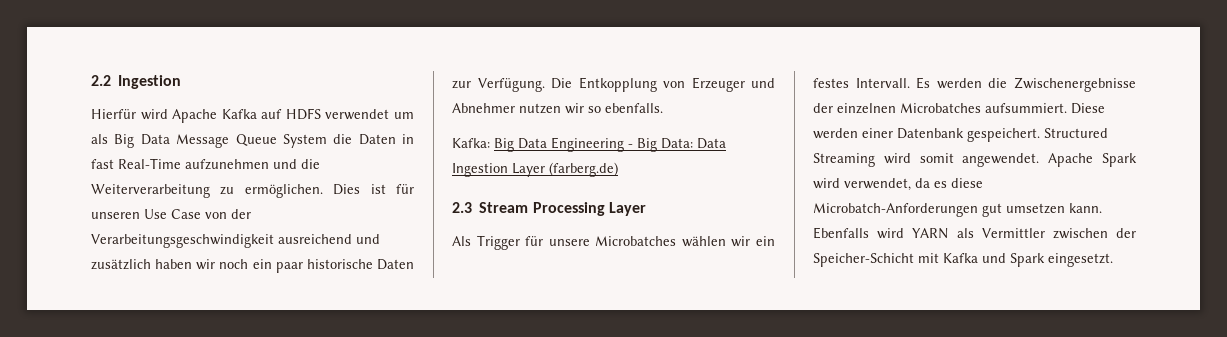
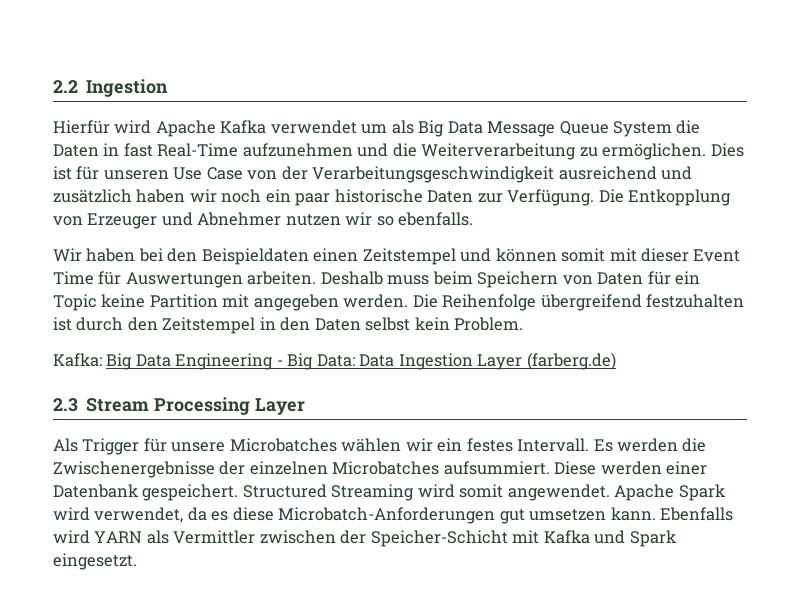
- Hierfür wird Apache Kafka auf HDFS verwendet um als Big Data Message Queue System die Daten in fast Real-Time aufzunehmen und die Weiterverarbeitung zu ermöglichen.
+ Hierfür wird Apache Kafka verwendet um als Big Data Message Queue System die Daten in fast Real-Time aufzunehmen und die Weiterverarbeitung zu ermöglichen.
+ Wir haben bei den Beispieldaten einen Zeitstempel und können somit mit dieser Event Time für Auswertungen arbeiten. Deshalb muss beim Speichern von Daten für ein Topic keine Partition mit angegeben werden. Die Reihenfolge übergreifend festzuhalten ist durch den Zeitstempel in den Daten selbst kein Problem.

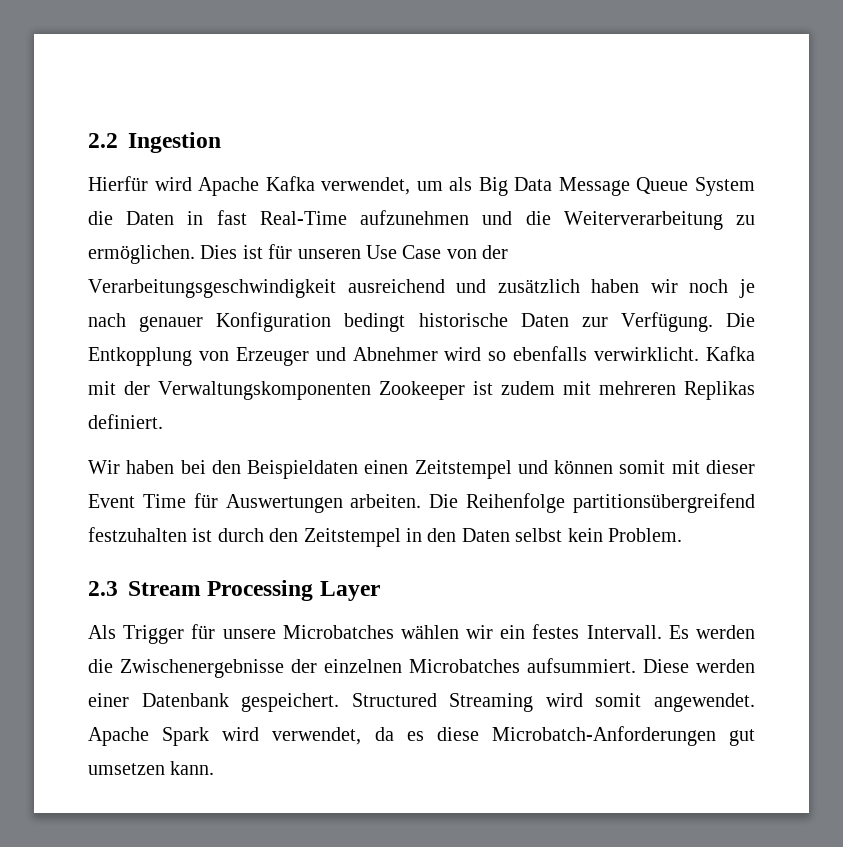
- Hierfür wird Apache Kafka verwendet um als Big Data Message Queue System die Daten in fast Real-Time aufzunehmen und die Weiterverarbeitung zu ermöglichen.
+ Hierfür wird Apache Kafka verwendet, um als Big Data Message Queue System die Daten in fast Real-Time aufzunehmen und die Weiterverarbeitung zu ermöglichen.
- Dies ist für unseren Use Case von der Verarbeitungsgeschwindigkeit ausreichend und zusätzlich haben wir noch ein paar historische Daten zur Verfügung.
+ Dies ist für unseren Use Case von der Verarbeitungsgeschwindigkeit ausreichend und zusätzlich haben wir noch je nach genauer Konfiguration bedingt historische Daten zur Verfügung.
- Die Entkopplung von Erzeuger und Abnehmer nutzen wir so ebenfalls.
+ Die Entkopplung von Erzeuger und Abnehmer wird so ebenfalls verwirklicht. Kafka mit der Verwaltungskomponenten Zookeeper ist zudem mit mehreren Replikas definiert.
- Deshalb muss beim Speichern von Daten für ein Topic keine Partition mit angegeben werden.
- Die Reihenfolge übergreifend festzuhalten ist durch den Zeitstempel in den Daten selbst kein Problem.
+ Die Reihenfolge partitionsübergreifend festzuhalten ist durch den Zeitstempel in den Daten selbst kein Problem.
- Kafka: Big Data Engineering - Big Data: Data Ingestion Layer (farberg.de)
- Ebenfalls wird YARN als Vermittler zwischen der Speicher-Schicht mit Kafka und Spark eingesetzt.

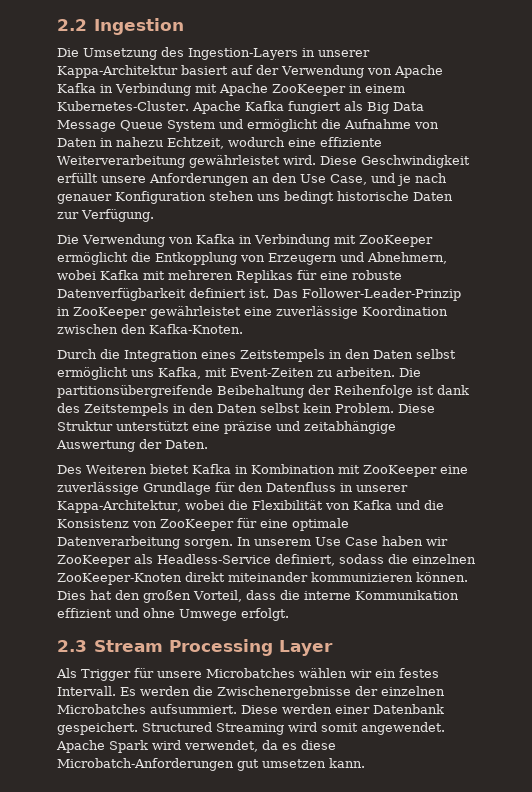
- Hierfür wird Apache Kafka verwendet, um als Big Data Message Queue System die Daten in fast Real-Time aufzunehmen und die Weiterverarbeitung zu ermöglichen. Dies ist für unseren Use Case von der Verarbeitungsgeschwindigkeit ausreichend und zusätzlich haben wir noch je nach genauer Konfiguration bedingt historische Daten zur Verfügung. Die Entkopplung von Erzeuger und Abnehmer wird so ebenfalls verwirklicht. Kafka mit der Verwaltungskomponenten Zookeeper ist zudem mit mehreren Replikas definiert.
- Wir haben bei den Beispieldaten einen Zeitstempel und können somit mit dieser Event Time für Auswertungen arbeiten. Die Reihenfolge partitionsübergreifend festzuhalten ist durch den Zeitstempel in den Daten selbst kein Problem.
+ Die Umsetzung des Ingestion-Layers in unserer Kappa-Architektur basiert auf der Verwendung von Apache Kafka in Verbindung mit Apache ZooKeeper in einem Kubernetes-Cluster. Apache Kafka fungiert als Big Data Message Queue System und ermöglicht die Aufnahme von Daten in nahezu Echtzeit, wodurch eine effiziente Weiterverarbeitung gewährleistet wird. Diese Geschwindigkeit erfüllt unsere Anforderungen an den Use Case, und je nach genauer Konfiguration stehen uns bedingt historische Daten zur Verfügung.
+ Die Verwendung von Kafka in Verbindung mit ZooKeeper ermöglicht die Entkopplung von Erzeugern und Abnehmern, wobei Kafka mit mehreren Replikas für eine robuste Datenverfügbarkeit definiert ist. Das Follower-Leader-Prinzip in ZooKeeper gewährleistet eine zuverlässige Koordination zwischen den Kafka-Knoten.
+ Durch die Integration eines Zeitstempels in den Daten selbst ermöglicht uns Kafka, mit Event-Zeiten zu arbeiten. Die partitionsübergreifende Beibehaltung der Reihenfolge ist dank des Zeitstempels in den Daten selbst kein Problem. Diese Struktur unterstützt eine präzise und zeitabhängige Auswertung der Daten.
+ Des Weiteren bietet Kafka in Kombination mit ZooKeeper eine zuverlässige Grundlage für den Datenfluss in unserer Kappa-Architektur, wobei die Flexibilität von Kafka und die Konsistenz von ZooKeeper für eine optimale Datenverarbeitung sorgen. In unserem Use Case haben wir ZooKeeper als Headless-Service definiert, sodass die einzelnen ZooKeeper-Knoten direkt miteinander kommunizieren können. Dies hat den großen Vorteil, dass die interne Kommunikation effizient und ohne Umwege erfolgt.

